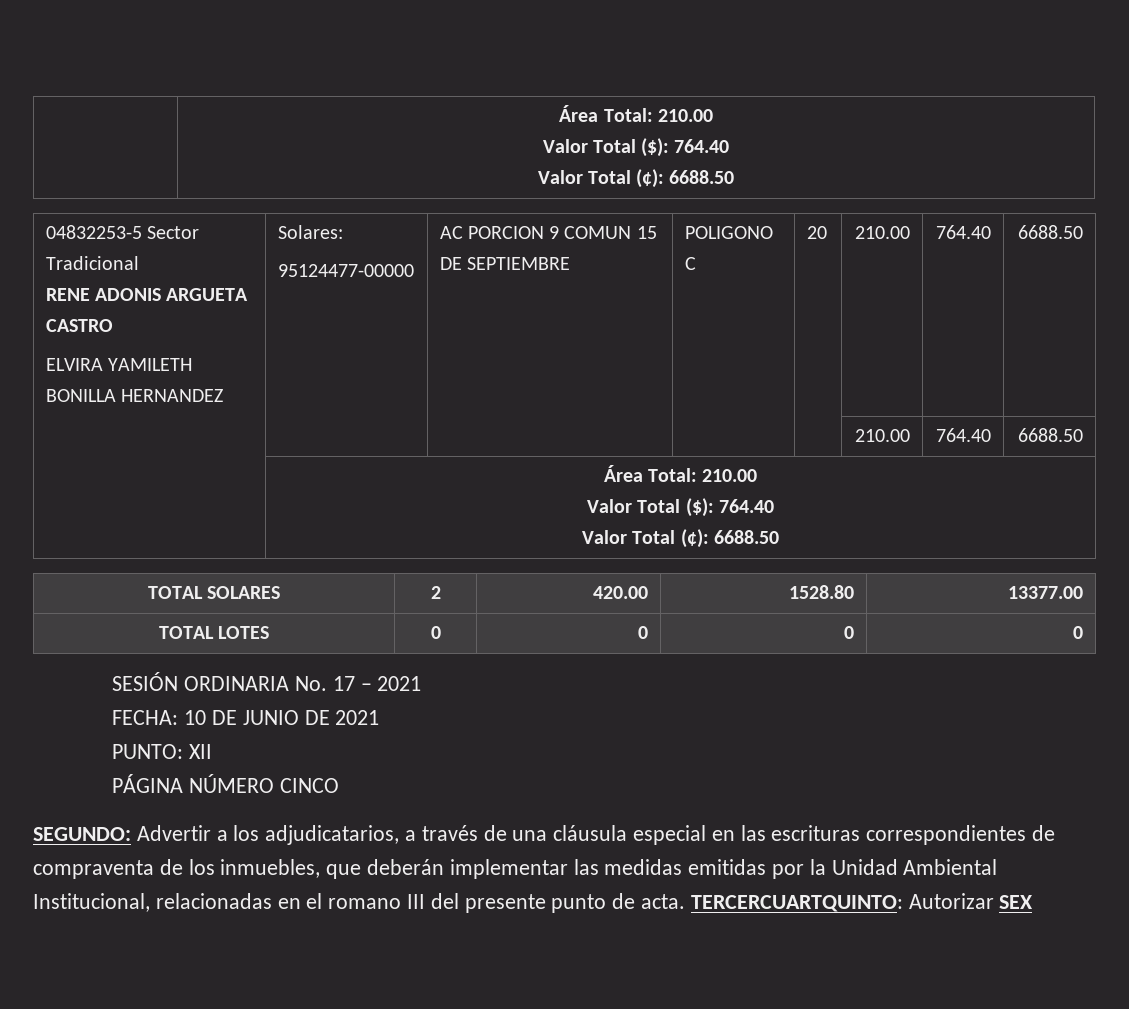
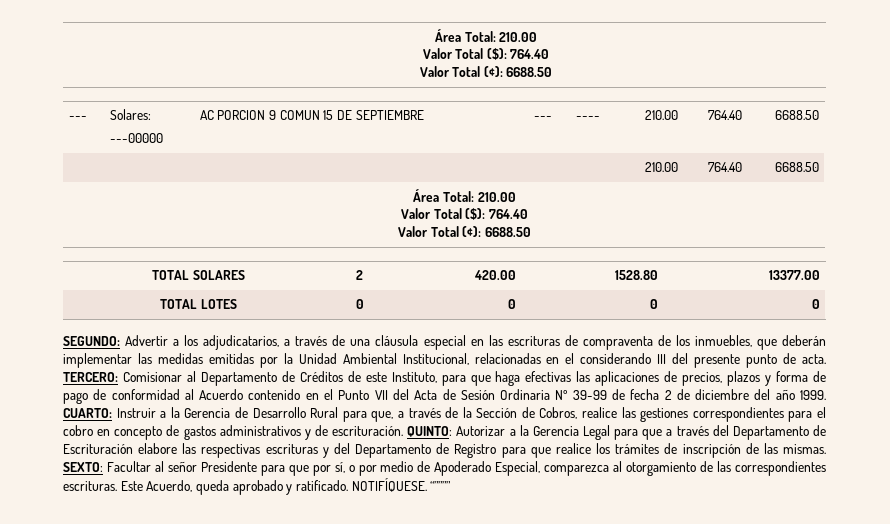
- 04832253-5 Sector Tradicional
- RENE ADONIS ARGUETA CASTRO
- ELVIRA YAMILETH BONILLA HERNANDEZ | Solares:
- 95124477-00000 | AC PORCION 9 COMUN 15 DE SEPTIEMBRE | POLIGONO C | 20 | 210.00 | 764.40 | 6688.50
+ --- | Solares:
+ ---00000 | AC PORCION 9 COMUN 15 DE SEPTIEMBRE | --- | ---- | 210.00 | 764.40 | 6688.50
- SESIÓN ORDINARIA No. 17 – 2021
- FECHA: 10 DE JUNIO DE 2021
- PUNTO: XII
- PÁGINA NÚMERO CINCO
- SEGUNDO: Advertir a los adjudicatarios, a través de una cláusula especial en las escrituras correspondientes de compraventa de los inmuebles, que deberán implementar las medidas emitidas por la Unidad Ambiental Institucional, relacionadas en el romano III del presente punto de acta.
+ SEGUNDO: Advertir a los adjudicatarios, a través de una cláusula especial en las escrituras de compraventa de los inmuebles, que deberán implementar las medidas emitidas por la Unidad Ambiental Institucional, relacionadas en el considerando III del presente punto de acta.
- TERCERCUARTQUINTO: Autorizar SEX
+ TERCERO: Comisionar al Departamento de Créditos de este Instituto, para que haga efectivas las aplicaciones de precios, plazos y forma de pago de conformidad al Acuerdo contenido en el Punto VII del Acta de Sesión Ordinaria Nº 39-99 de fecha 2 de diciembre del año 1999. CUARTO: Instruir a la Gerencia de Desarrollo Rural para que, a través de la Sección de Cobros, realice las gestiones correspondientes para el cobro en concepto de gastos administrativos y de escrituración. QUINTO: Autorizar a la Gerencia Legal para que a través del Departamento de Escrituración elabore las respectivas escrituras y del Departamento de Registro para que realice los trámites de inscripción de las mismas. SEXTO: Facultar al señor Presidente para que por sí, o por medio de Apoderado Especial, comparezca al otorgamiento de las correspondientes escrituras. Este Acuerdo, queda aprobado y ratificado. NOTIFÍQUESE. “””””

